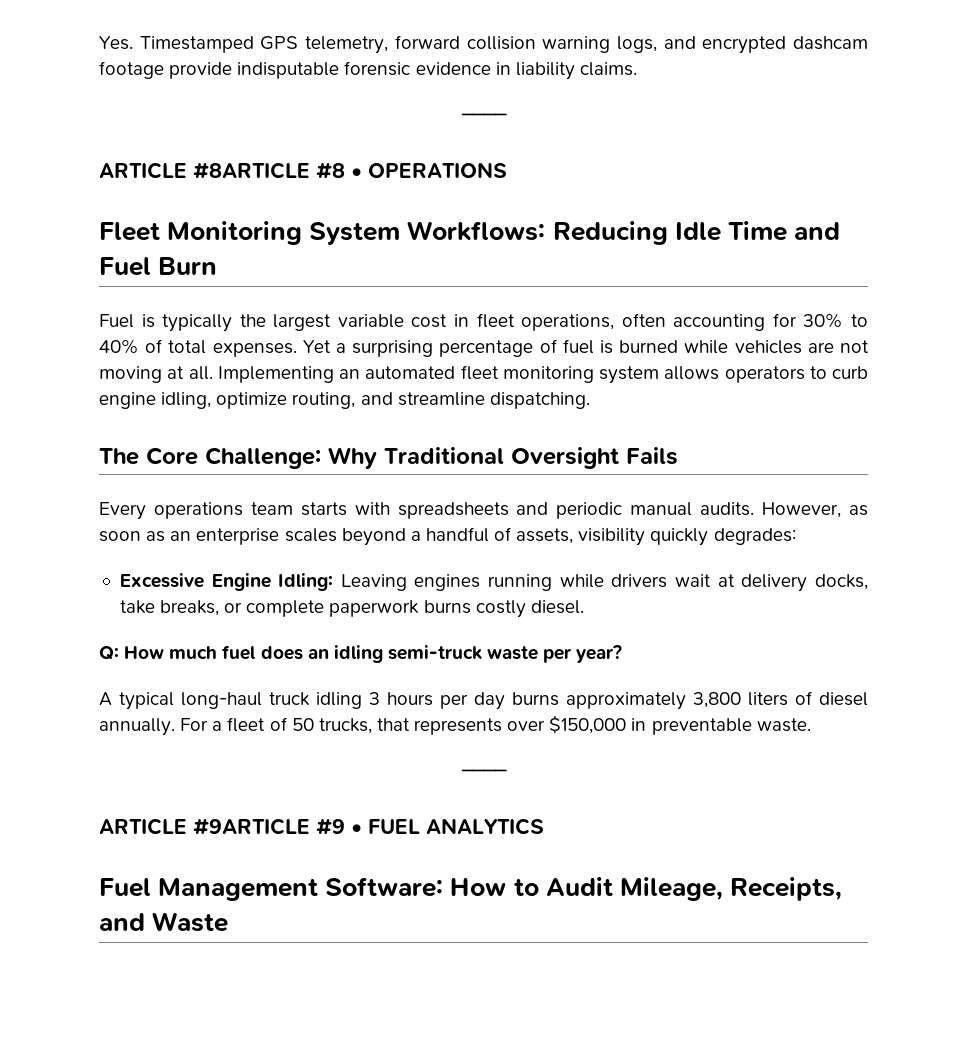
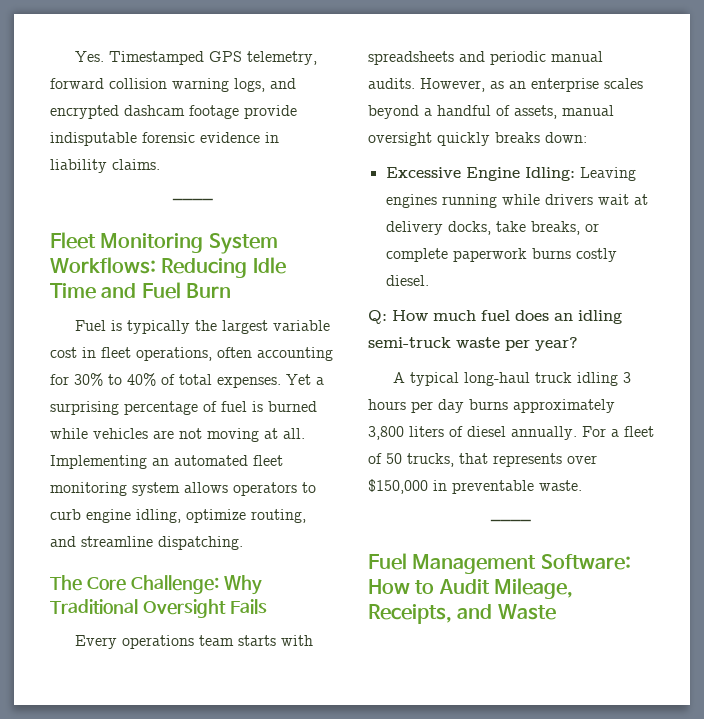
- ARTICLE #8ARTICLE #8 • OPERATIONS
- However, as soon as an enterprise scales beyond a handful of assets, visibility quickly degrades:
+ However, as an enterprise scales beyond a handful of assets, manual oversight quickly breaks down:
- ARTICLE #9ARTICLE #9 • FUEL ANALYTICS

